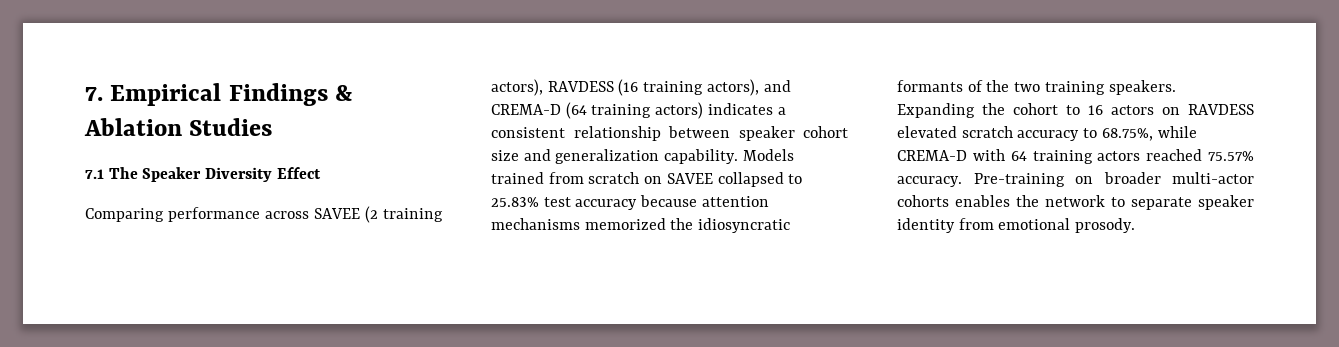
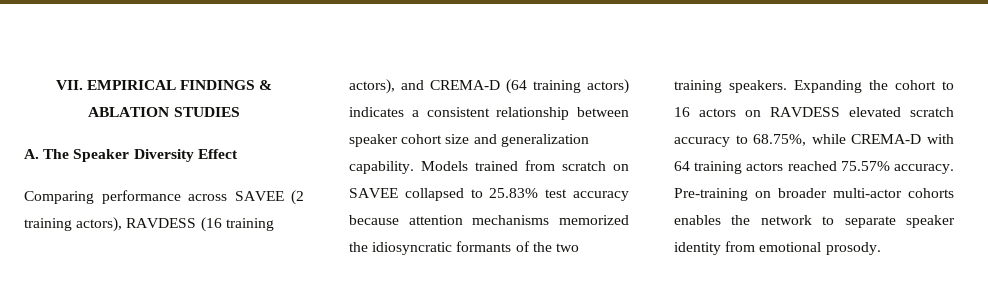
- 7. Empirical Findings & Ablation Studies
- 7.1 The Speaker Diversity Effect
+ VII. EMPIRICAL FINDINGS & ABLATION STUDIES
+ A. The Speaker Diversity Effect

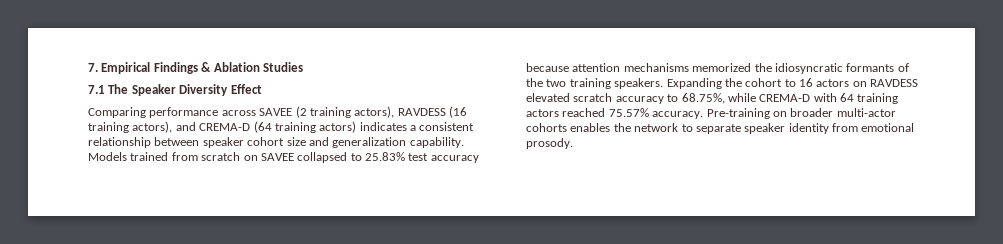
- VII. EMPIRICAL FINDINGS & ABLATION STUDIES
- A. The Speaker Diversity Effect
+ 7. Empirical Findings & Ablation Studies
+ 7.1 The Speaker Diversity Effect

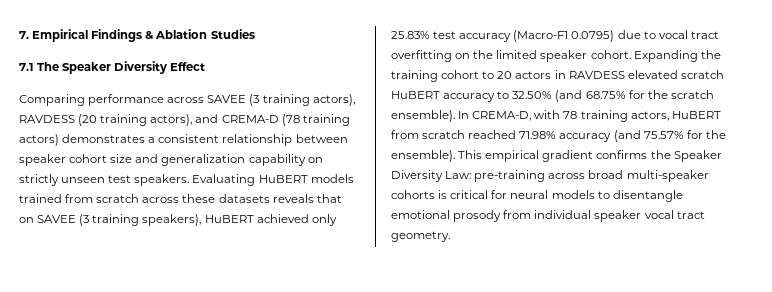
- Comparing performance across SAVEE (2 training actors), RAVDESS (16 training actors), and CREMA-D (64 training actors) indicates a consistent relationship between speaker cohort size and generalization capability. Models trained from scratch on SAVEE collapsed to 25.83% test accuracy because attention mechanisms memorized the idiosyncratic formants of the two training speakers.
+ Comparing performance across SAVEE (3 training actors), RAVDESS (20 training actors), and CREMA-D (78 training actors) demonstrates a consistent relationship between speaker cohort size and generalization capability on strictly unseen test speakers. Evaluating HuBERT models trained from scratch across these datasets reveals that on SAVEE (3 training speakers), HuBERT achieved only 25.83% test accuracy (Macro-F1 0.0795) due to vocal tract overfitting on the limited speaker cohort.
- Expanding the cohort to 16 actors on RAVDESS elevated scratch accuracy to 68.75%, while CREMA-D with 64 training actors reached 75.57% accuracy. Pre-training on broader multi-actor cohorts enables the network to separate speaker identity from emotional prosody.
+ Expanding the training cohort to 20 actors in RAVDESS elevated scratch HuBERT accuracy to 32.50% (and 68.75% for the scratch ensemble). In CREMA-D, with 78 training actors, HuBERT from scratch reached 71.98% accuracy (and 75.57% for the ensemble). This empirical gradient confirms the Speaker Diversity Law: pre-training across broad multi-speaker cohorts is critical for neural models to disentangle emotional prosody from individual speaker vocal tract geometry.

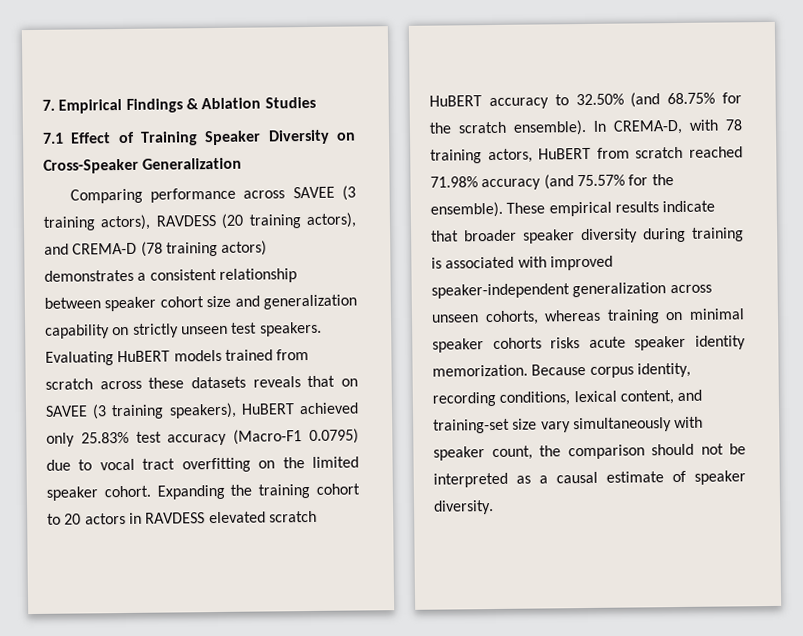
- 7.1 The Speaker Diversity Effect
+ 7.1 Effect of Training Speaker Diversity on Cross-Speaker Generalization
- This empirical gradient confirms the Speaker Diversity Law: pre-training across broad multi-speaker cohorts is critical for neural models to disentangle emotional prosody from individual speaker vocal tract geometry.
+ These empirical results indicate that broader speaker diversity during training is associated with improved speaker-independent generalization across unseen cohorts, whereas training on minimal speaker cohorts risks acute speaker identity memorization. Because corpus identity, recording conditions, lexical content, and training-set size vary simultaneously with speaker count, the comparison should not be interpreted as a causal estimate of speaker diversity.

